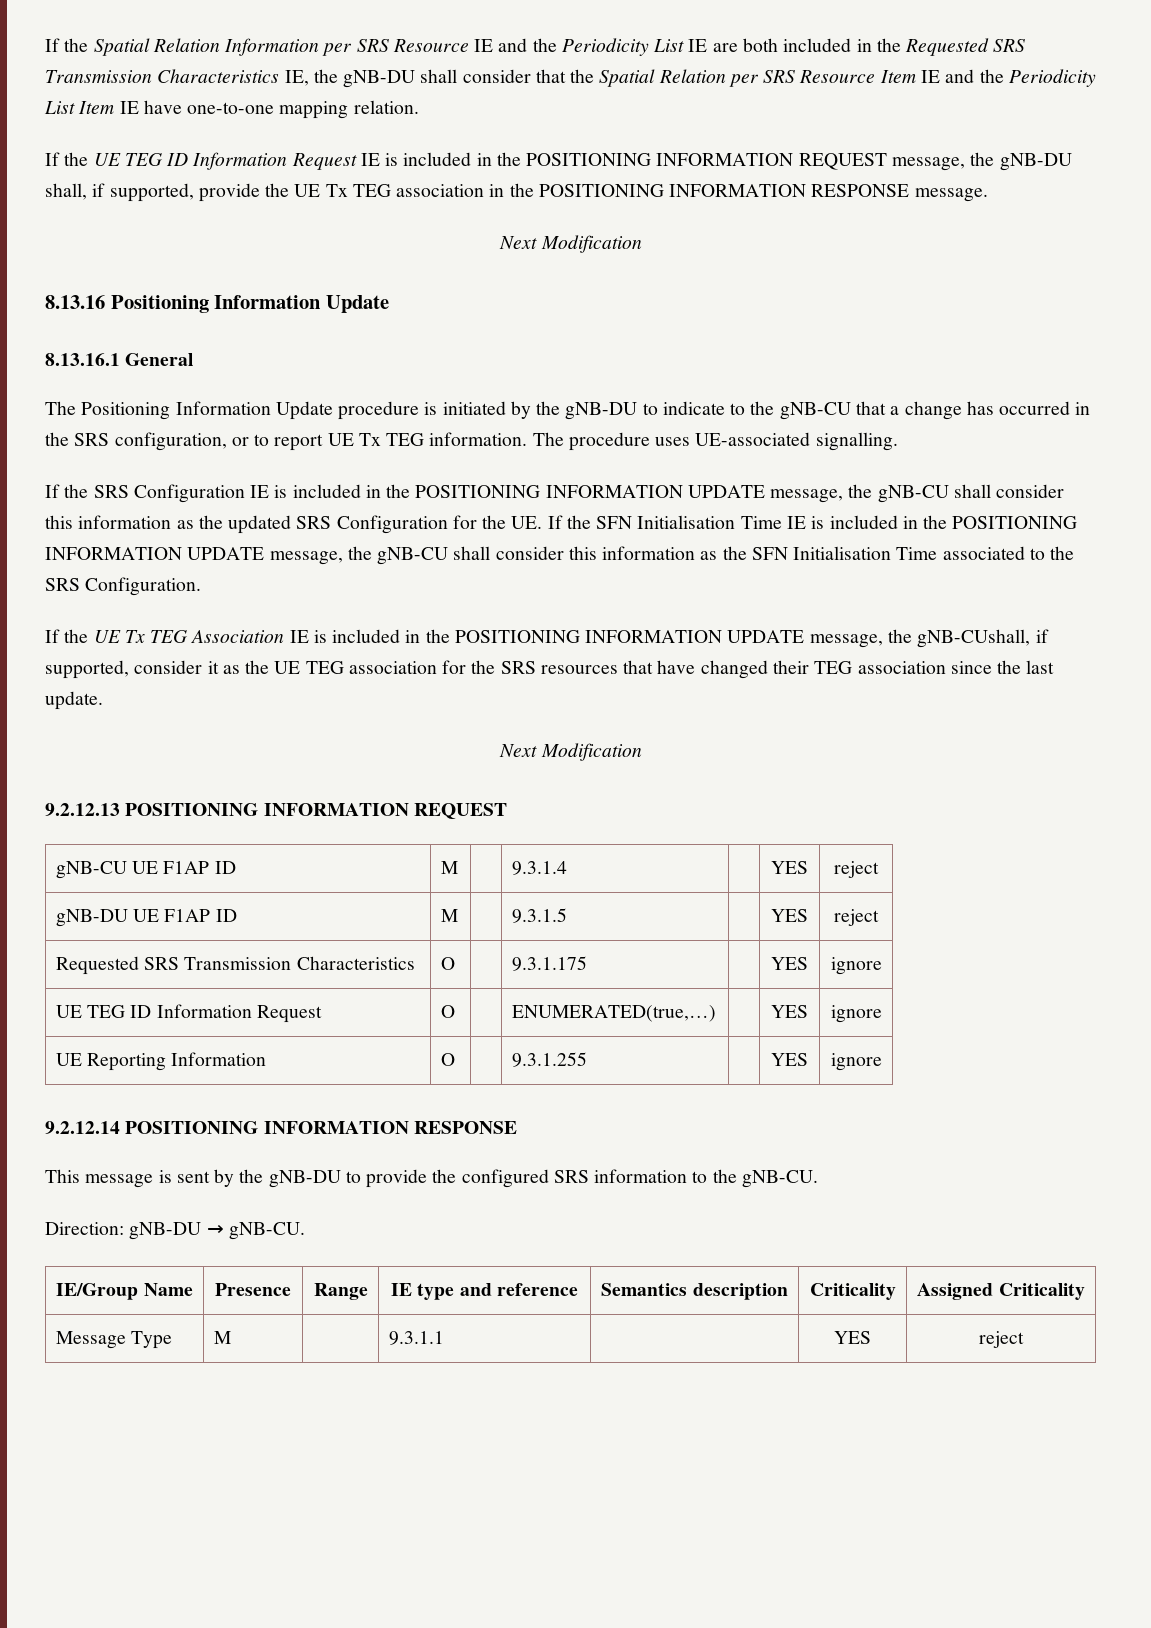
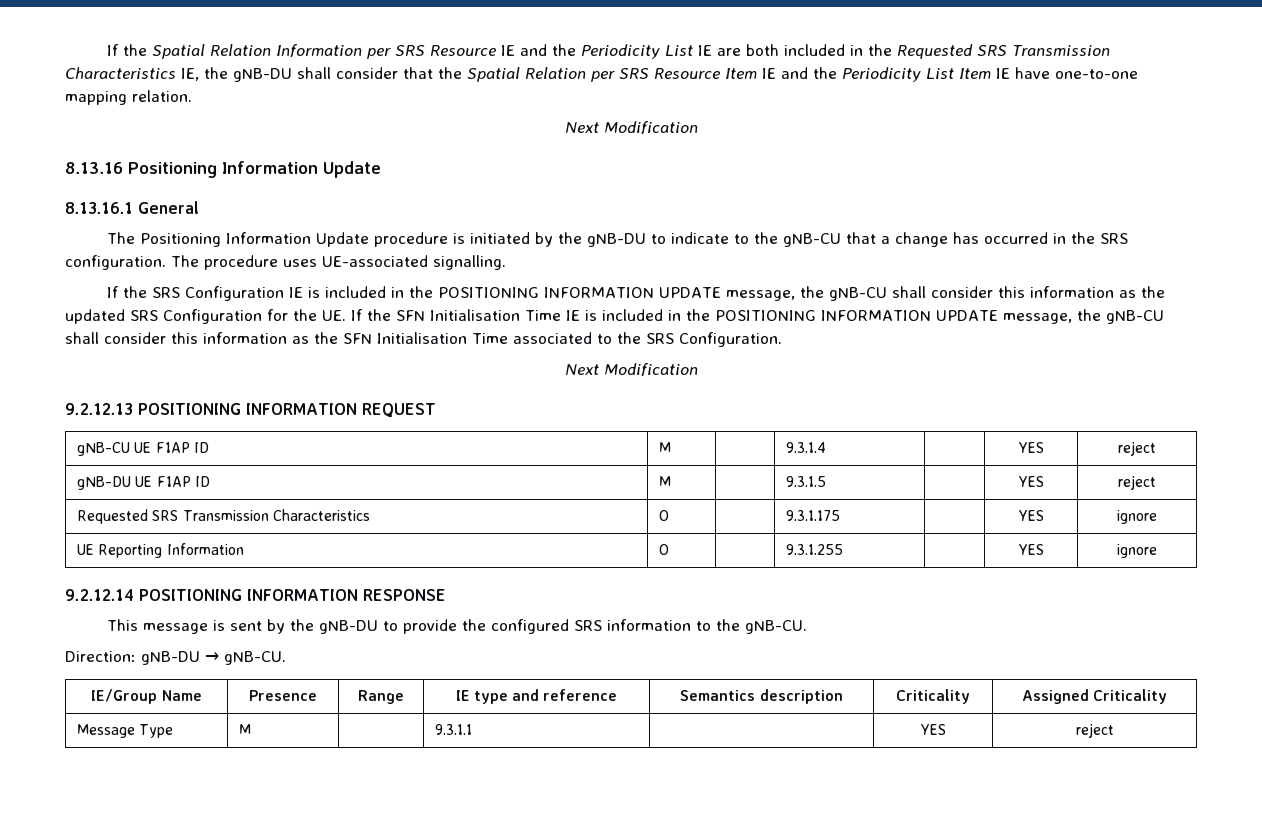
- If the UE TEG ID Information Request IE is included in the POSITIONING INFORMATION REQUEST message, the gNB-DU shall, if supported, provide the UE Tx TEG association in the POSITIONING INFORMATION RESPONSE message.
- The Positioning Information Update procedure is initiated by the gNB-DU to indicate to the gNB-CU that a change has occurred in the SRS configuration, or to report UE Tx TEG information.
+ The Positioning Information Update procedure is initiated by the gNB-DU to indicate to the gNB-CU that a change has occurred in the SRS configuration.
- If the UE Tx TEG Association IE is included in the POSITIONING INFORMATION UPDATE message, the gNB-CUshall, if supported, consider it as the UE TEG association for the SRS resources that have changed their TEG association since the last update.
- UE TEG ID Information Request | O | | ENUMERATED(true,…) | | YES | ignore

